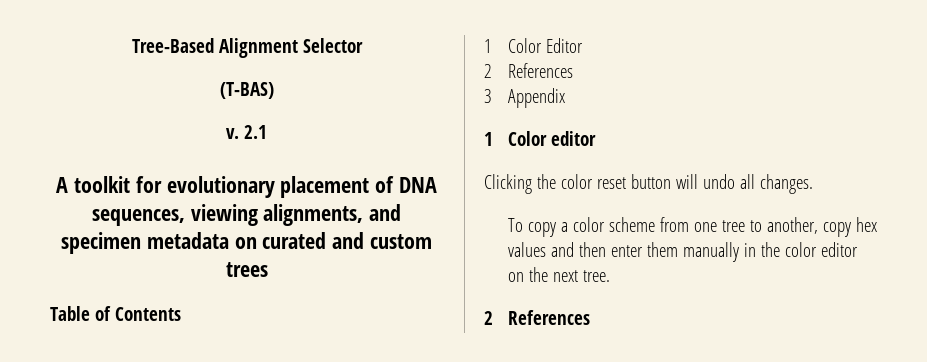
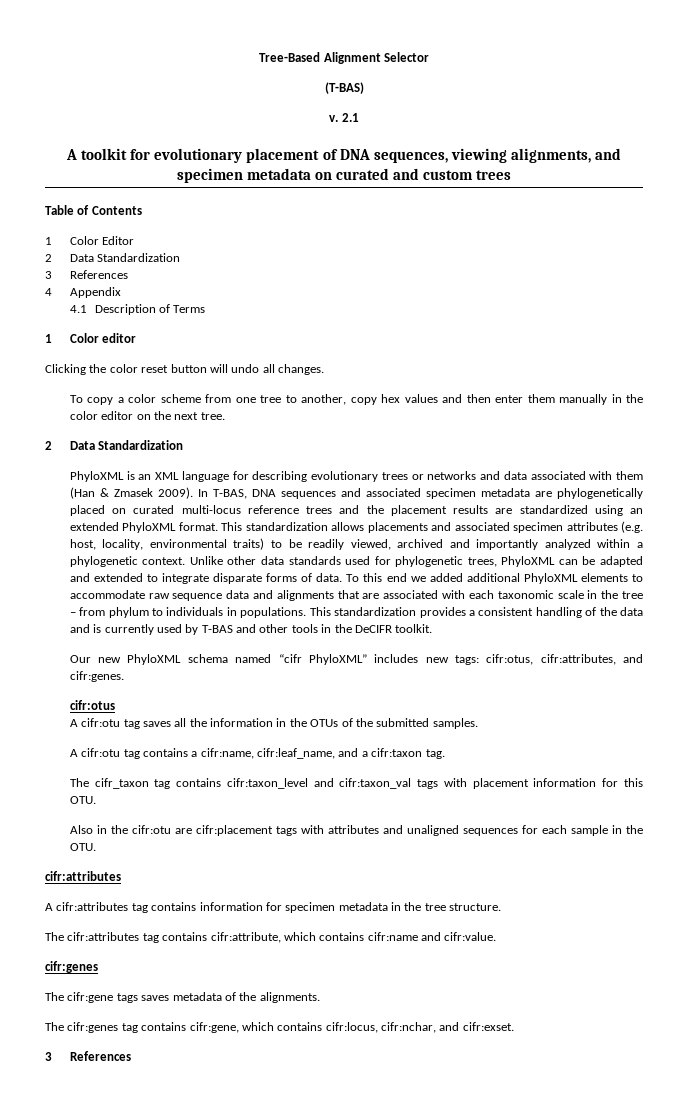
  1 Color Editor
- 2 References
+ 2 Data Standardization
+ 3 References
- 3 Appendix
+ 4 Appendix
+ 4.1 Description of Terms
  To copy a color scheme from one tree to another, copy hex values and then enter them manually in the color editor on the next tree.
- 2 References
+ 2 Data Standardization
+ PhyloXML is an XML language for describing evolutionary trees or networks and data associated with them (Han & Zmasek 2009). In T-BAS, DNA sequences and associated specimen metadata are phylogenetically placed on curated multi-locus reference trees and the placement results are standardized using an extended PhyloXML format. This standardization allows placements and associated specimen attributes (e.g. host, locality, environmental traits) to be readily viewed, archived and importantly analyzed within a phylogenetic context. Unlike other data standards used for phylogenetic trees, PhyloXML can be adapted and extended to integrate disparate forms of data. To this end we added additional PhyloXML elements to accommodate raw sequence data and alignments that are associated with each taxonomic scale in the tree – from phylum to individuals in populations. This standardization provides a consistent handling of the data and is currently used by T-BAS and other tools in the DeCIFR toolkit.
+ Our new PhyloXML schema named “cifr PhyloXML” includes new tags: cifr:otus, cifr:attributes, and cifr:genes.
+ cifr:otus
+ A cifr:otu tag saves all the information in the OTUs of the submitted samples.
+ A cifr:otu tag contains a cifr:name, cifr:leaf_name, and a cifr:taxon tag.
+ The cifr_taxon tag contains cifr:taxon_level and cifr:taxon_val tags with placement information for this OTU.
+ Also in the cifr:otu are cifr:placement tags with attributes and unaligned sequences for each sample in the OTU.
+ cifr:attributes
+ A cifr:attributes tag contains information for specimen metadata in the tree structure.
+ The cifr:attributes tag contains cifr:attribute, which contains cifr:name and cifr:value.
+ cifr:genes
+ The cifr:gene tags saves metadata of the alignments.
+ The cifr:genes tag contains cifr:gene, which contains cifr:locus, cifr:nchar, and cifr:exset.
+ 3 References

